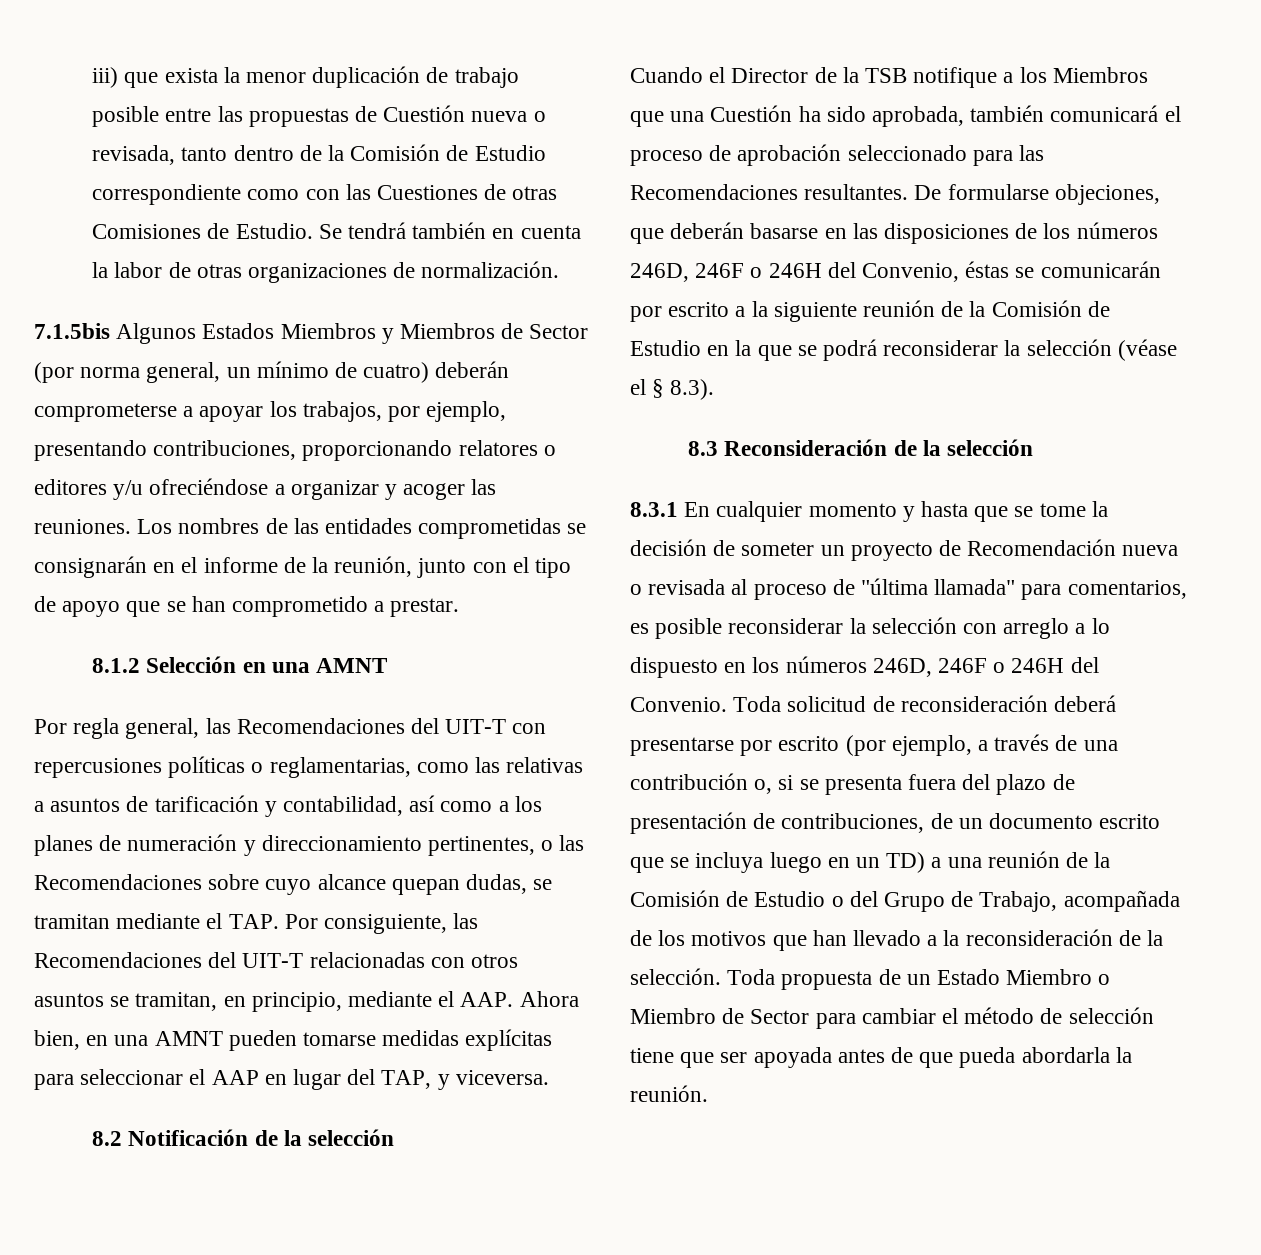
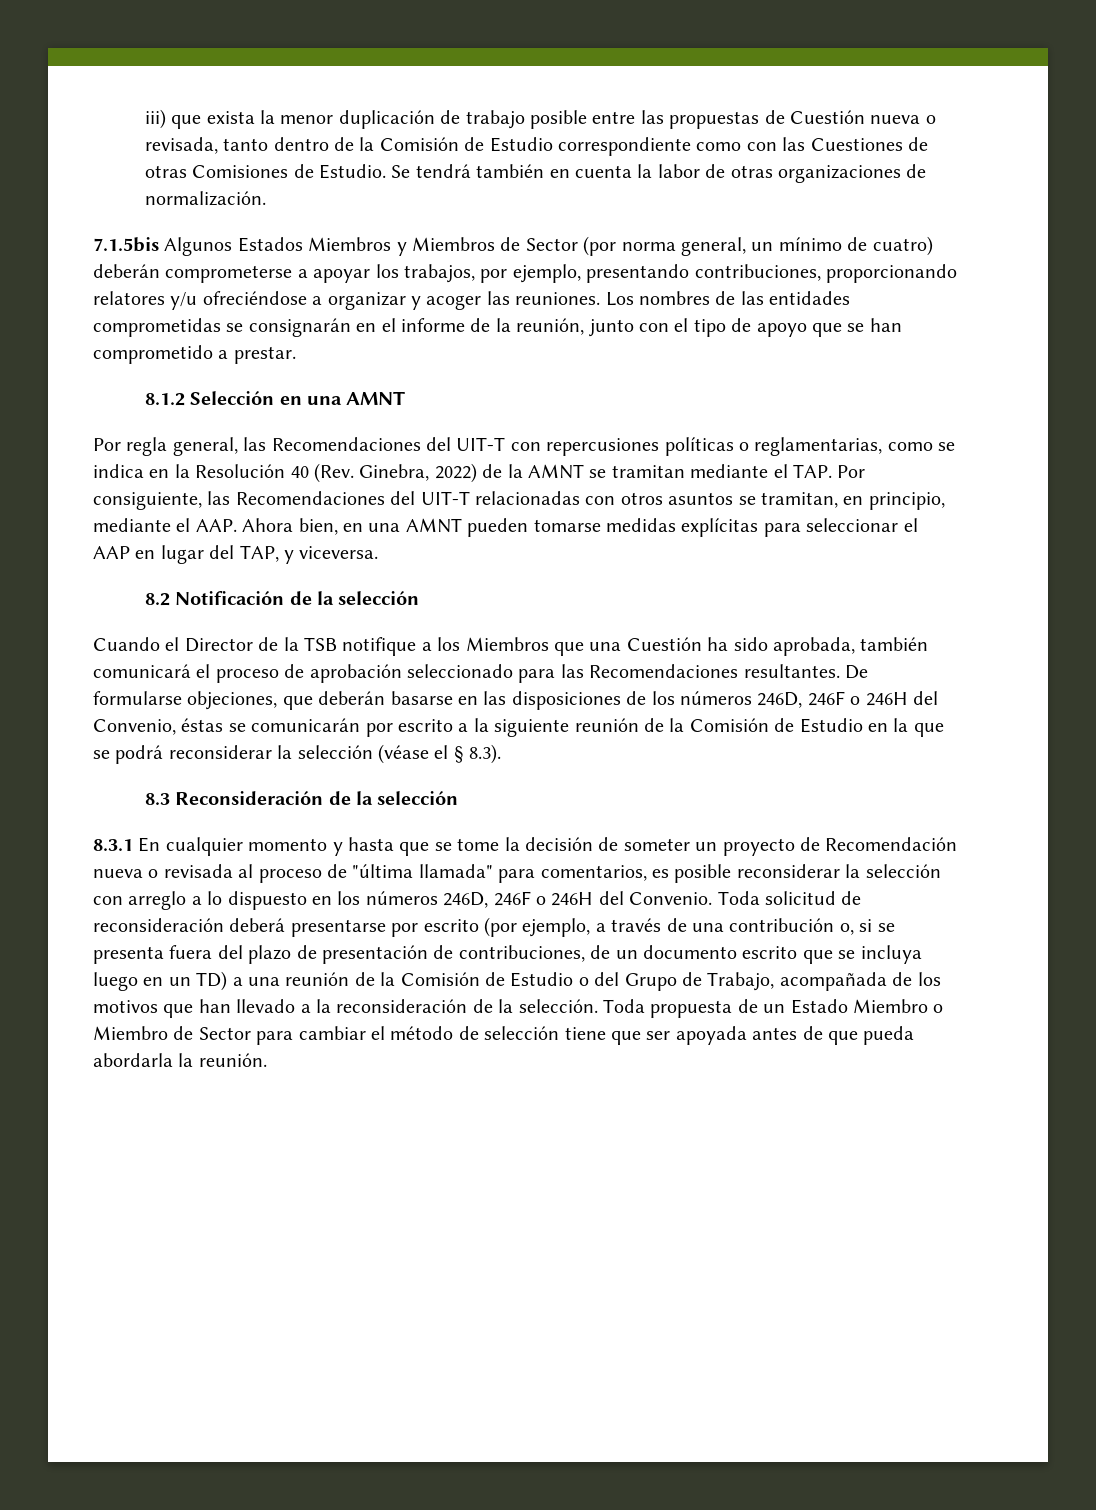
- 7.1.5bis Algunos Estados Miembros y Miembros de Sector (por norma general, un mínimo de cuatro) deberán comprometerse a apoyar los trabajos, por ejemplo, presentando contribuciones, proporcionando relatores o editores y/u ofreciéndose a organizar y acoger las reuniones.
+ 7.1.5bis Algunos Estados Miembros y Miembros de Sector (por norma general, un mínimo de cuatro) deberán comprometerse a apoyar los trabajos, por ejemplo, presentando contribuciones, proporcionando relatores y/u ofreciéndose a organizar y acoger las reuniones.
- Por regla general, las Recomendaciones del UIT-T con repercusiones políticas o reglamentarias, como las relativas a asuntos de tarificación y contabilidad, así como a los planes de numeración y direccionamiento pertinentes, o las Recomendaciones sobre cuyo alcance quepan dudas, se tramitan mediante el TAP. Por consiguiente, las Recomendaciones del UIT-T relacionadas con otros asuntos se tramitan, en principio, mediante el AAP. Ahora bien, en una AMNT pueden tomarse medidas explícitas para seleccionar el AAP en lugar del TAP, y viceversa.
+ Por regla general, las Recomendaciones del UIT-T con repercusiones políticas o reglamentarias, como se indica en la Resolución 40 (Rev. Ginebra, 2022) de la AMNT se tramitan mediante el TAP. Por consiguiente, las Recomendaciones del UIT-T relacionadas con otros asuntos se tramitan, en principio, mediante el AAP. Ahora bien, en una AMNT pueden tomarse medidas explícitas para seleccionar el AAP en lugar del TAP, y viceversa.

